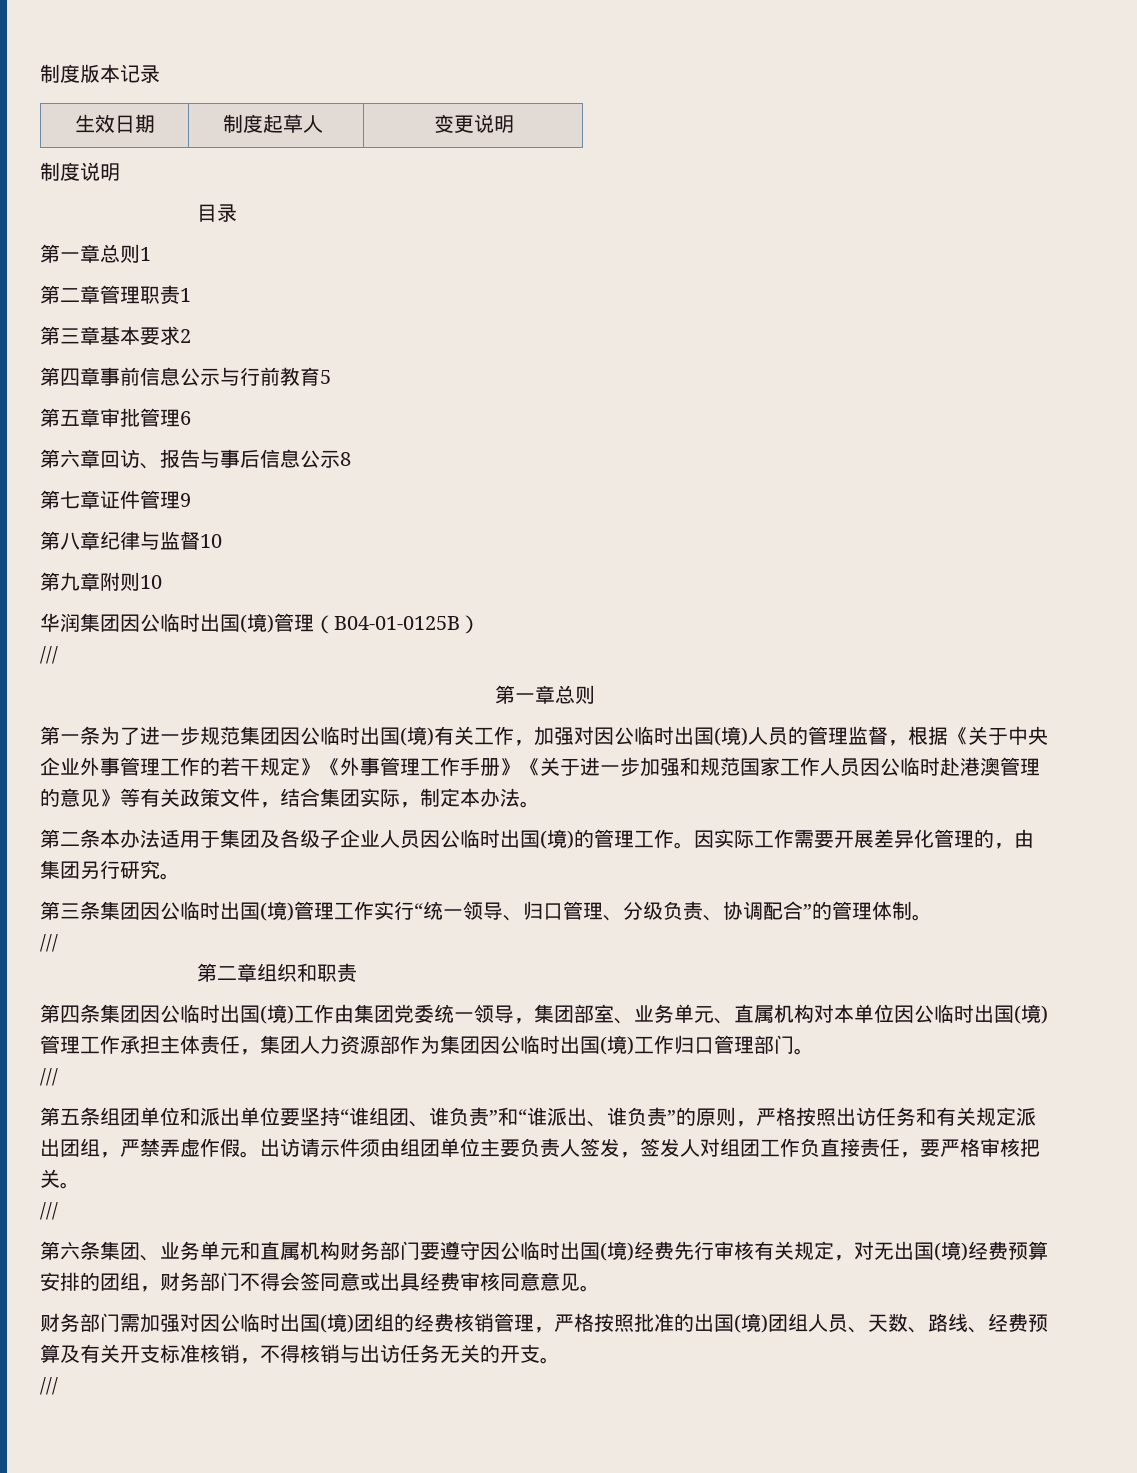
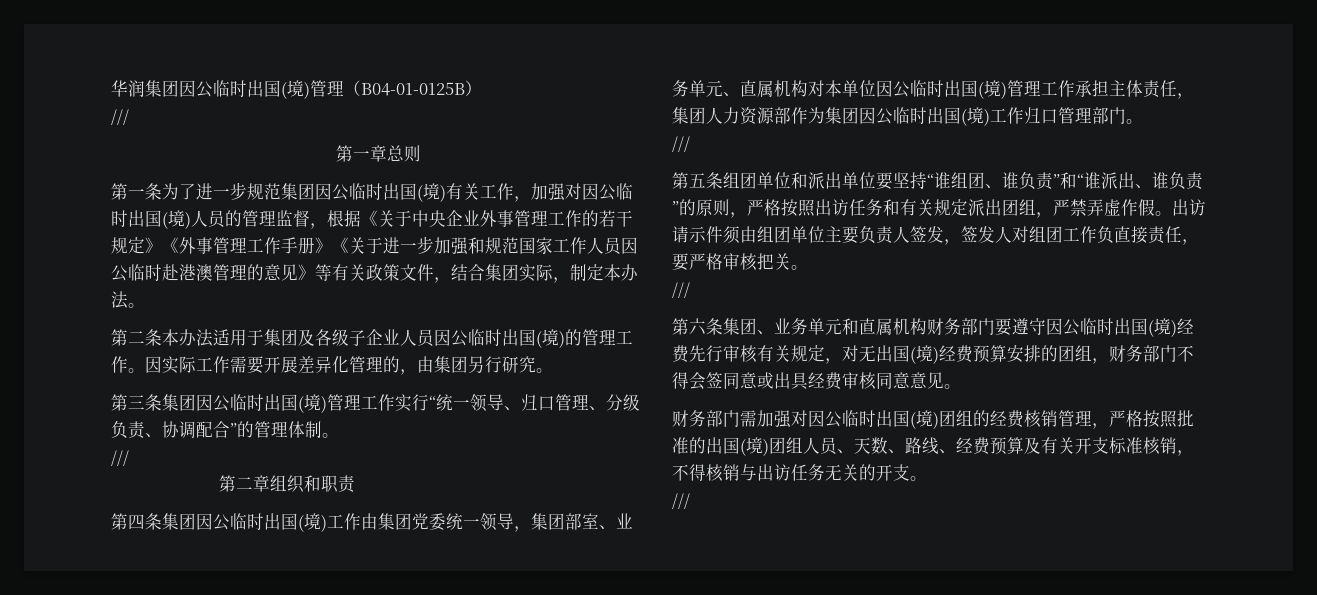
- 制度版本记录
- 生效日期 | 制度起草人 | 变更说明
- 制度说明
- 目录
- 第一章总则1
- 第二章管理职责1
- 第三章基本要求2
- 第四章事前信息公示与行前教育5
- 第五章审批管理6
- 第六章回访、报告与事后信息公示8
- 第七章证件管理9
- 第八章纪律与监督10
- 第九章附则10

